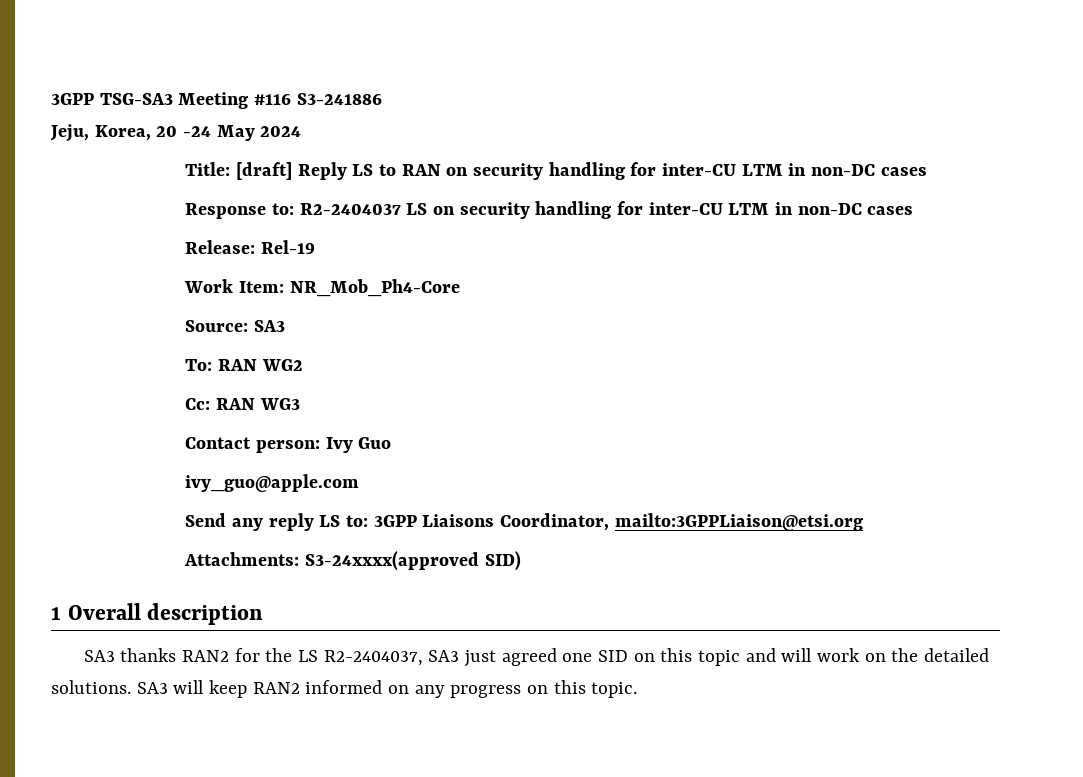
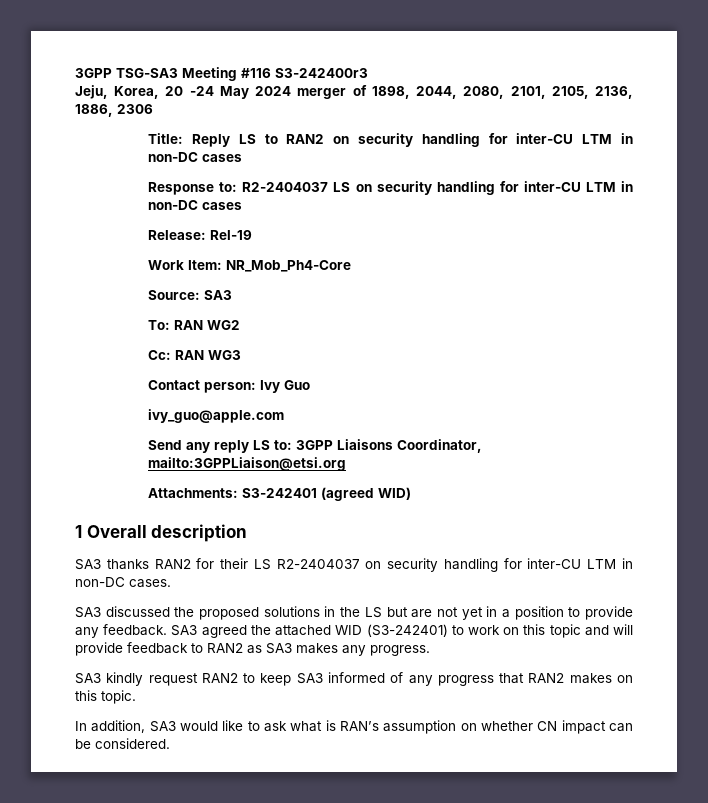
- 3GPP TSG-SA3 Meeting #116 S3-241886
+ 3GPP TSG-SA3 Meeting #116 S3-242400r3
- Jeju, Korea, 20 -24 May 2024
+ Jeju, Korea, 20 -24 May 2024 merger of 1898, 2044, 2080, 2101, 2105, 2136, 1886, 2306
- Title: [draft] Reply LS to RAN on security handling for inter-CU LTM in non-DC cases
+ Title: Reply LS to RAN2 on security handling for inter-CU LTM in non-DC cases
- Attachments: S3-24xxxx(approved SID)
+ Attachments: S3-242401 (agreed WID)
- SA3 thanks RAN2 for the LS R2-2404037, SA3 just agreed one SID on this topic and will work on the detailed solutions. SA3 will keep RAN2 informed on any progress on this topic.
+ SA3 thanks RAN2 for their LS R2-2404037 on security handling for inter-CU LTM in non-DC cases.
+ SA3 discussed the proposed solutions in the LS but are not yet in a position to provide any feedback. SA3 agreed the attached WID (S3-242401) to work on this topic and will provide feedback to RAN2 as SA3 makes any progress.
+ SA3 kindly request RAN2 to keep SA3 informed of any progress that RAN2 makes on this topic.
+ In addition, SA3 would like to ask what is RAN’s assumption on whether CN impact can be considered.

